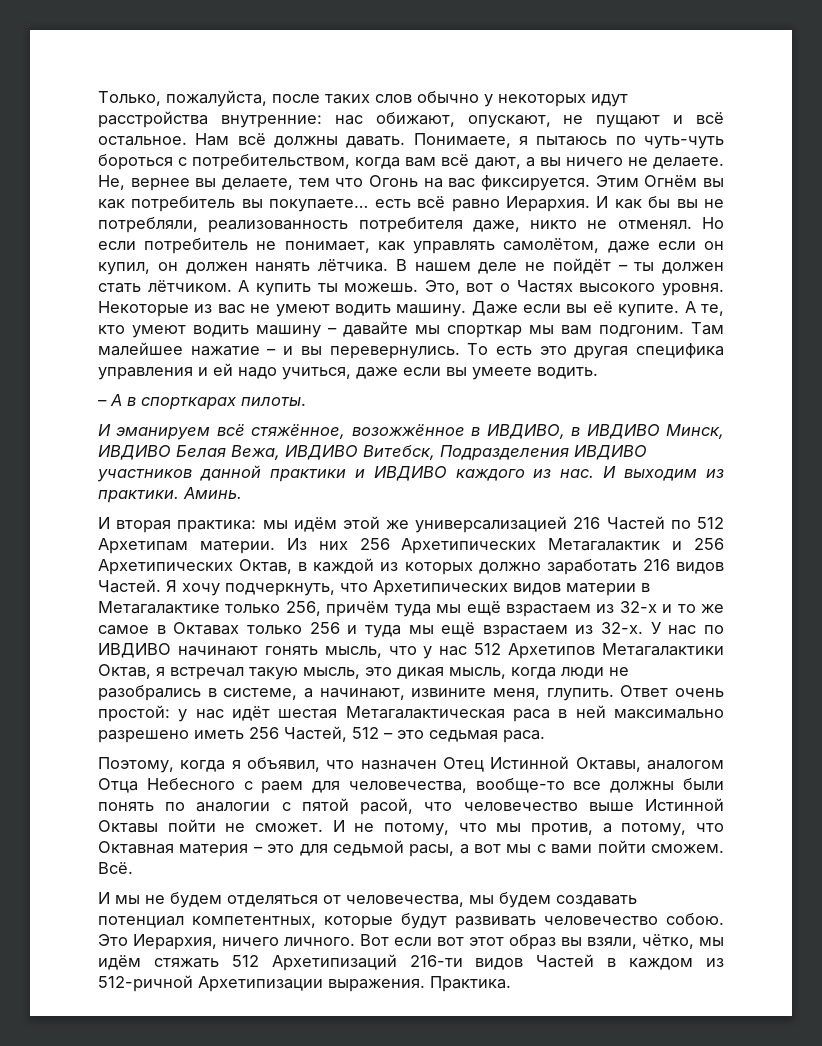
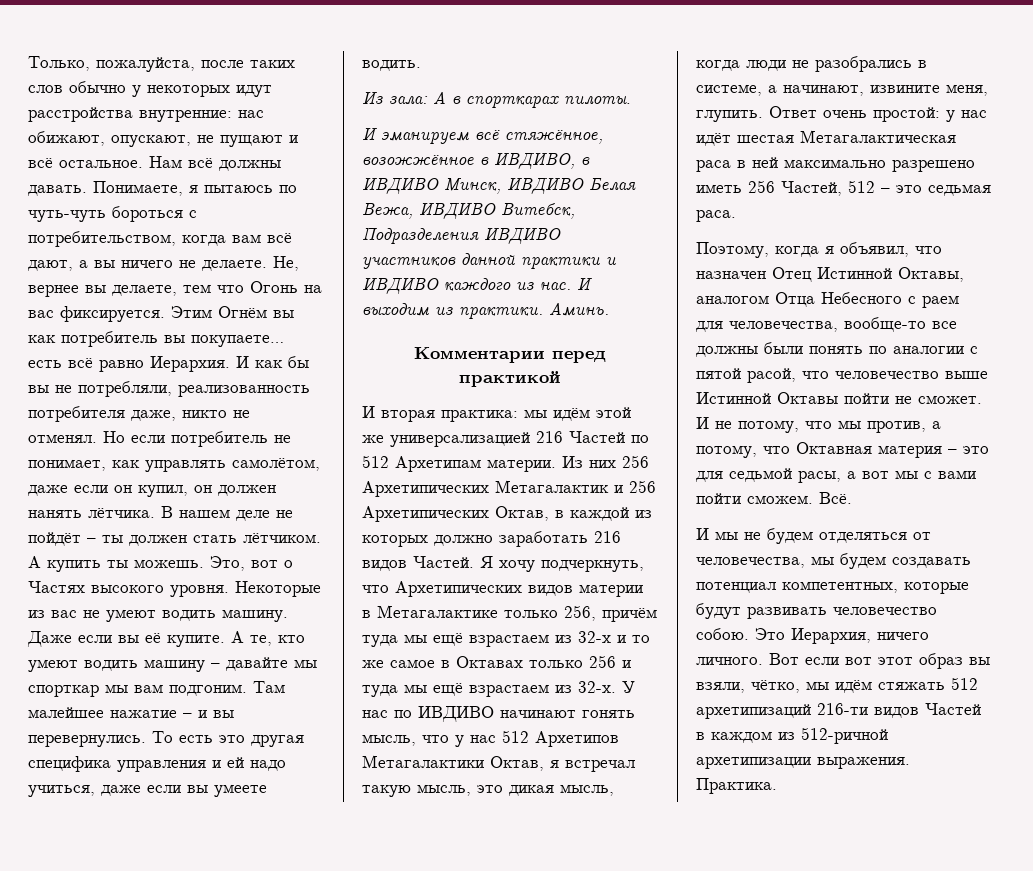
- – А в спорткарах пилоты.
+ Из зала: А в спорткарах пилоты.
+ Комментарии перед практикой
- Вот если вот этот образ вы взяли, чётко, мы идём стяжать 512 Архетипизаций 216-ти видов Частей в каждом из 512-ричной Архетипизации выражения.
+ Вот если вот этот образ вы взяли, чётко, мы идём стяжать 512 архетипизаций 216-ти видов Частей в каждом из 512-ричной архетипизации выражения.

